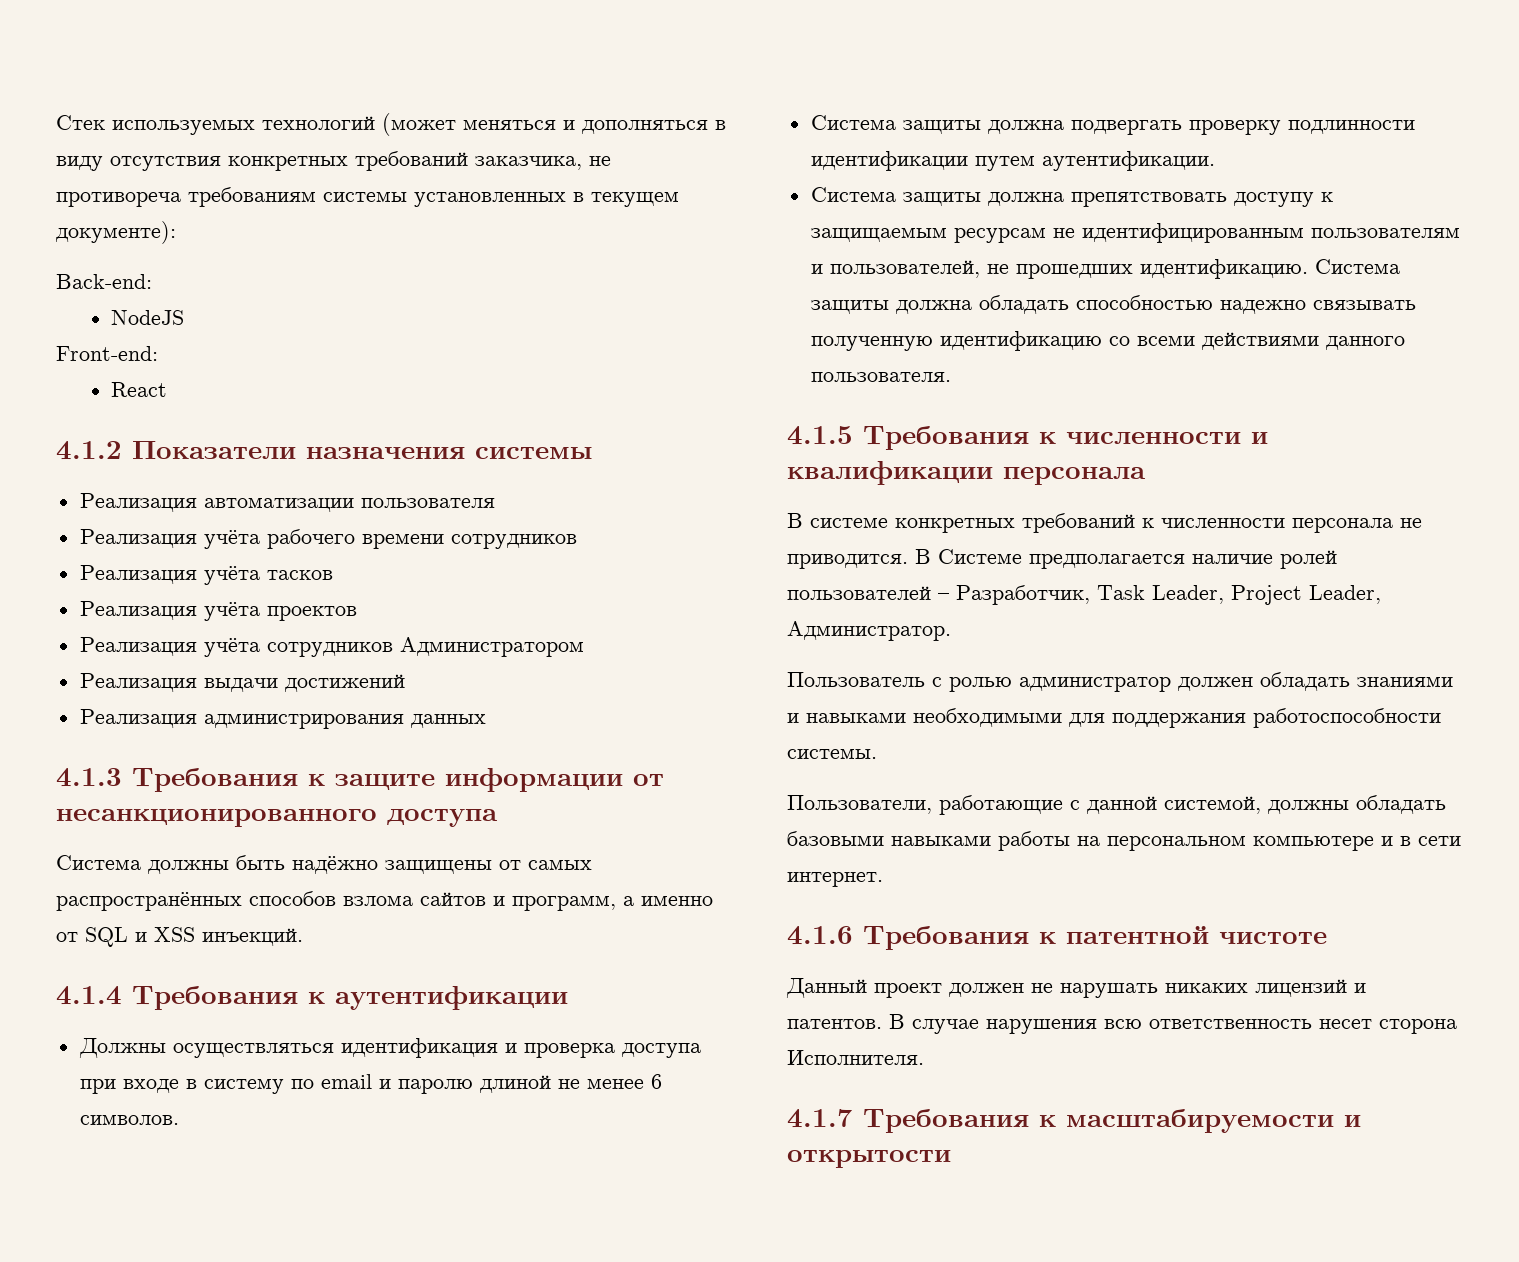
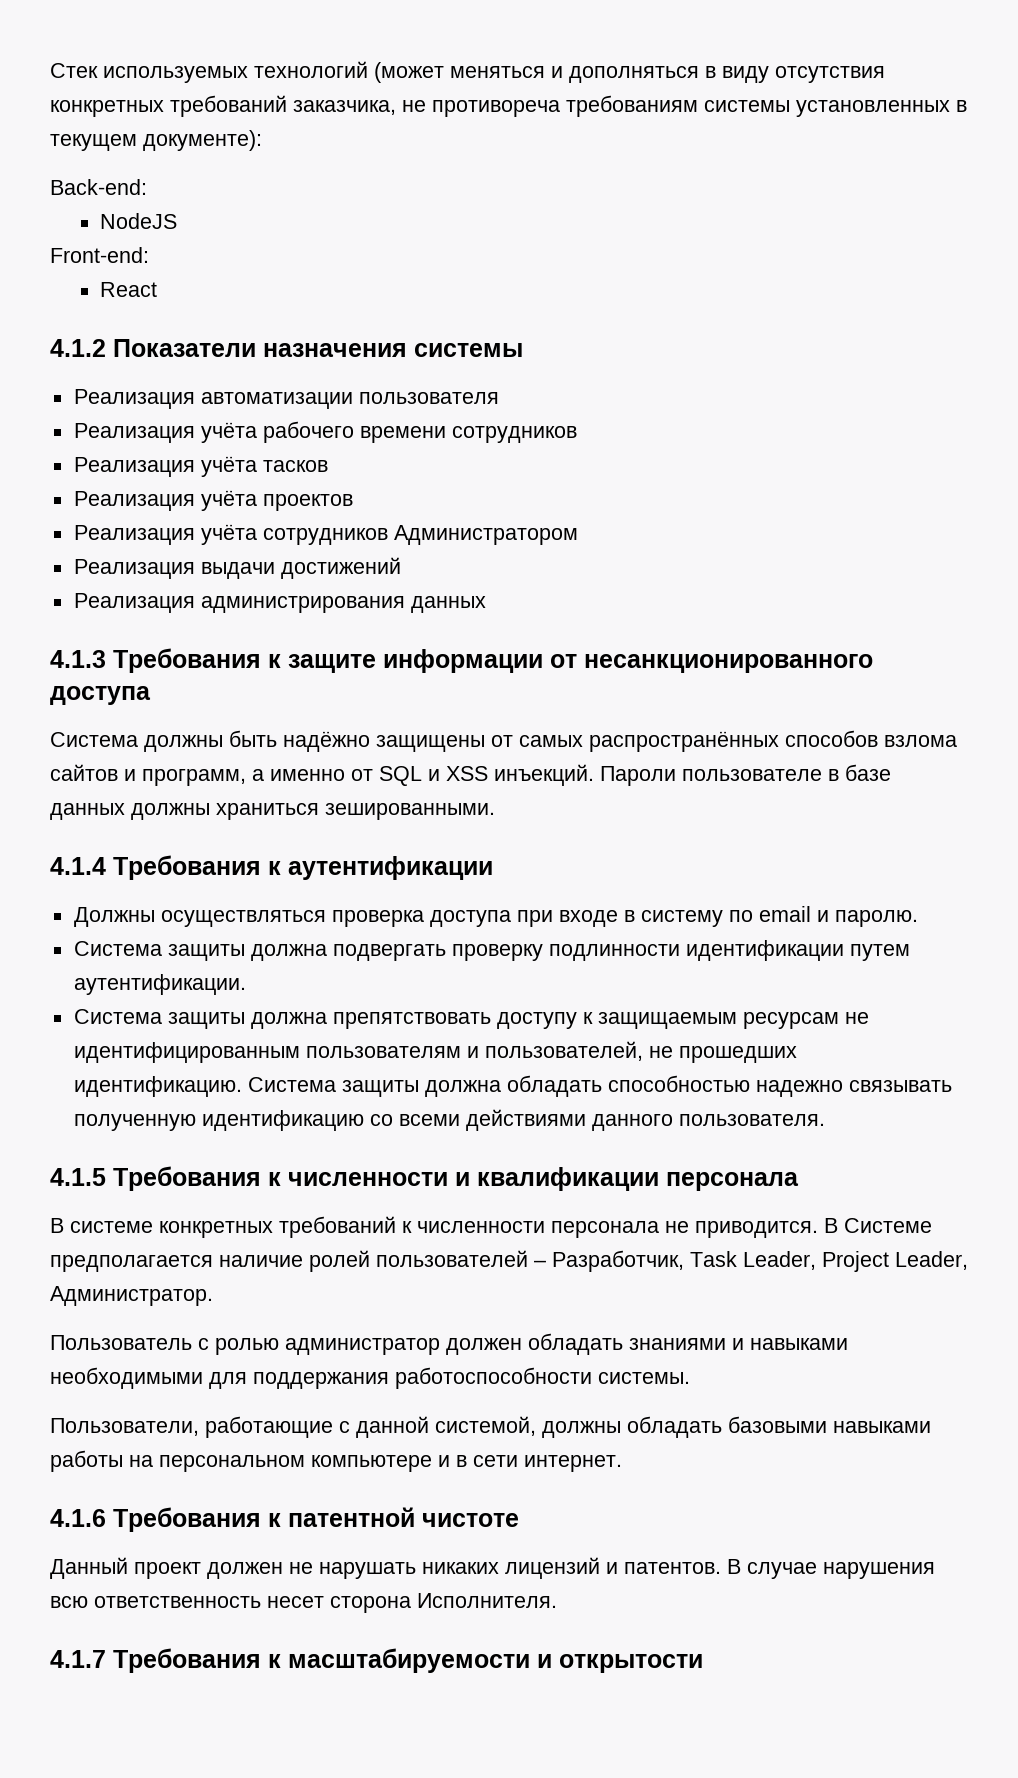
+ Пароли пользователе в базе данных должны храниться зешированными.
- Должны осуществляться идентификация и проверка доступа при входе в систему по email и паролю длиной не менее 6 символов.
+ Должны осуществляться проверка доступа при входе в систему по email и паролю.

